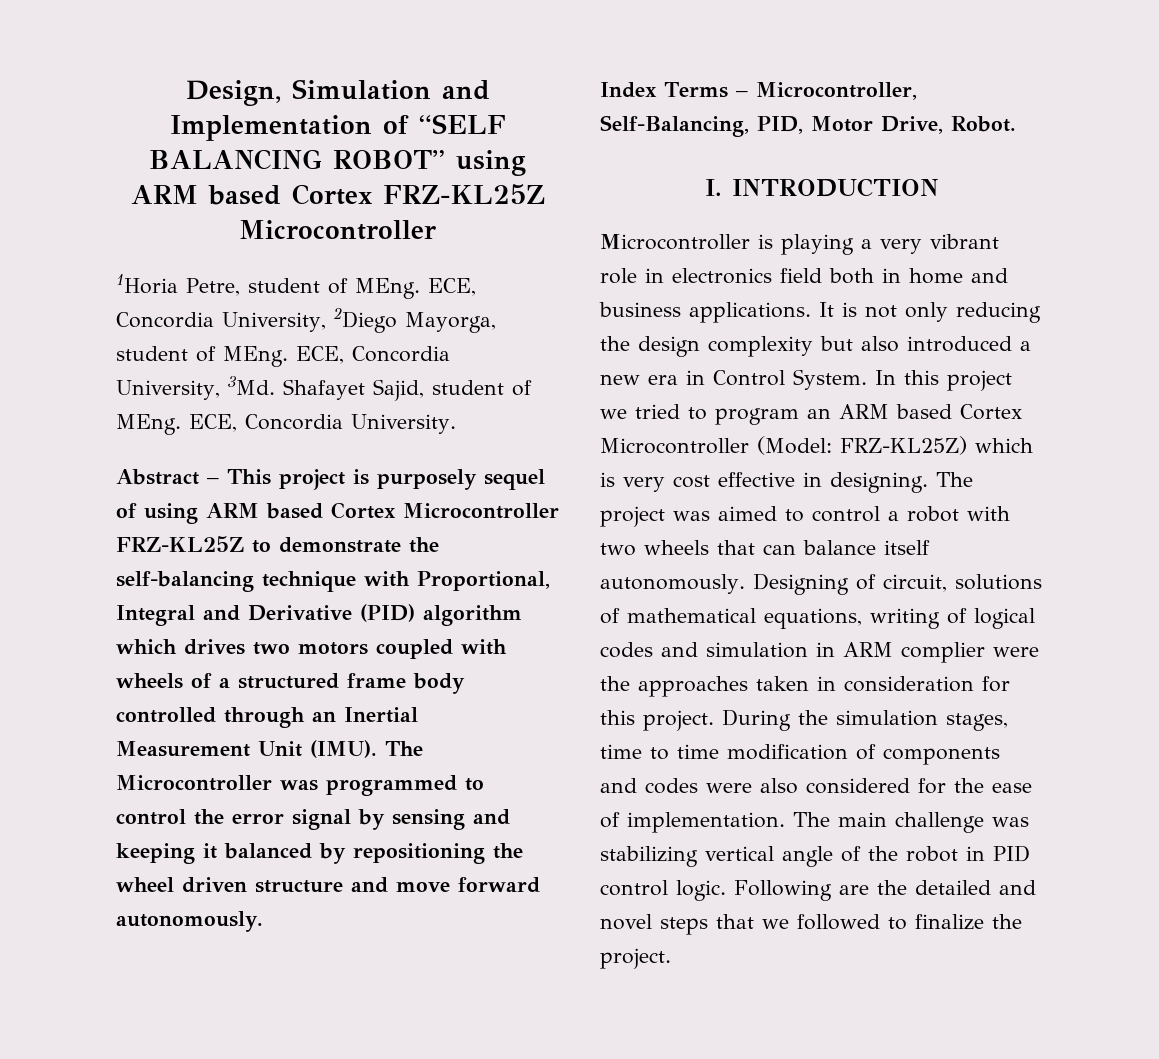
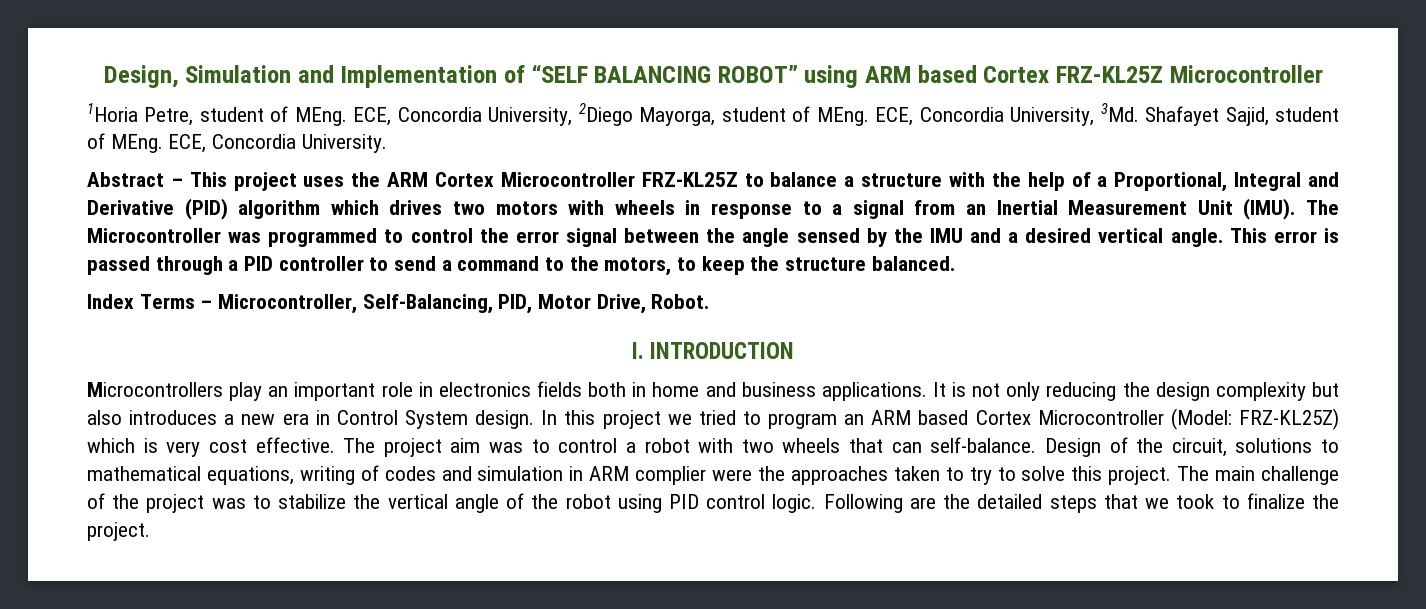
- Abstract – This project is purposely sequel of using ARM based Cortex Microcontroller FRZ-KL25Z to demonstrate the self-balancing technique with Proportional, Integral and Derivative (PID) algorithm which drives two motors coupled with wheels of a structured frame body controlled through an Inertial Measurement Unit (IMU).
+ Abstract – This project uses the ARM Cortex Microcontroller FRZ-KL25Z to balance a structure with the help of a Proportional, Integral and Derivative (PID) algorithm which drives two motors with wheels in response to a signal from an Inertial Measurement Unit (IMU).
- The Microcontroller was programmed to control the error signal by sensing and keeping it balanced by repositioning the wheel driven structure and move forward autonomously.
+ The Microcontroller was programmed to control the error signal between the angle sensed by the IMU and a desired vertical angle. This error is passed through a PID controller to send a command to the motors, to keep the structure balanced.
- Microcontroller is playing a very vibrant role in electronics field both in home and business applications.
+ Microcontrollers play an important role in electronics fields both in home and business applications.
- It is not only reducing the design complexity but also introduced a new era in Control System.
+ It is not only reducing the design complexity but also introduces a new era in Control System design.
- In this project we tried to program an ARM based Cortex Microcontroller (Model: FRZ-KL25Z) which is very cost effective in designing. The project was aimed to control a robot with two wheels that can balance itself autonomously. Designing of circuit, solutions of mathematical equations, writing of logical codes and simulation in ARM complier were the approaches taken in consideration for this project. During the simulation stages, time to time modification of components and codes were also considered for the ease of implementation. The main challenge was stabilizing vertical angle of the robot in PID control logic.
+ In this project we tried to program an ARM based Cortex Microcontroller (Model: FRZ-KL25Z) which is very cost effective. The project aim was to control a robot with two wheels that can self-balance. Design of the circuit, solutions to mathematical equations, writing of codes and simulation in ARM complier were the approaches taken to try to solve this project. The main challenge of the project was to stabilize the vertical angle of the robot using PID control logic.
- Following are the detailed and novel steps that we followed to finalize the project.
+ Following are the detailed steps that we took to finalize the project.

